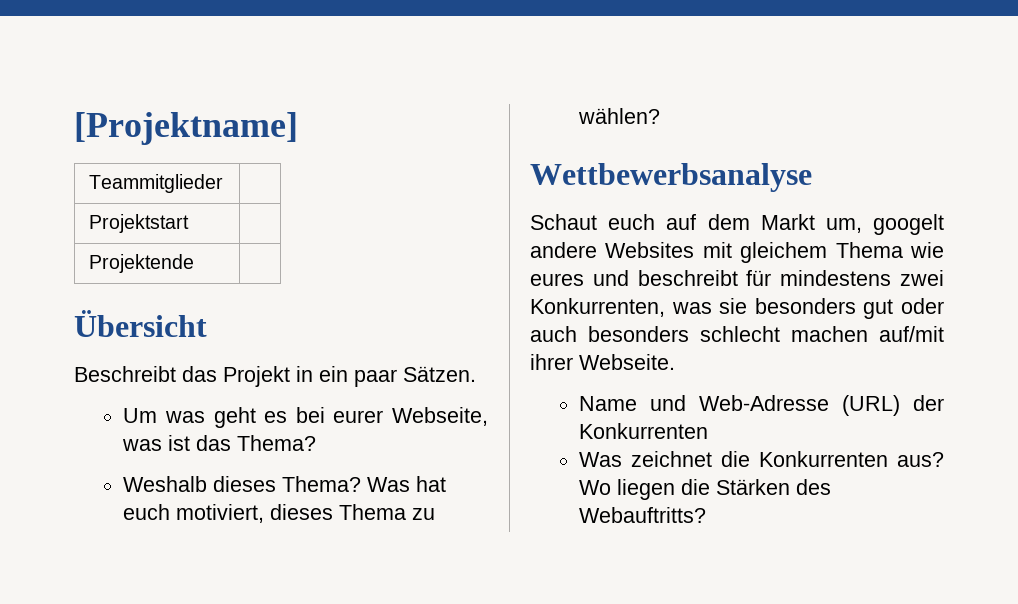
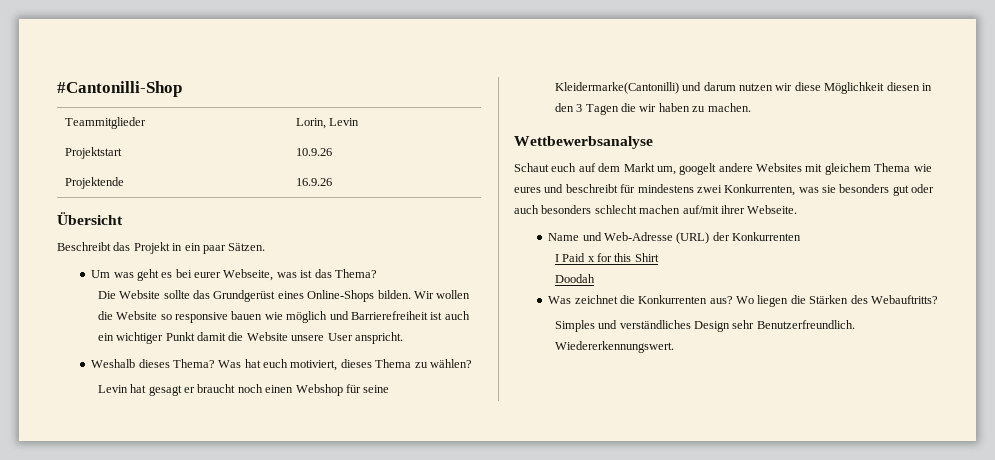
- [Projektname]
+ #Cantonilli-Shop
- Teammitglieder |
+ Teammitglieder | Lorin, Levin
- Projektstart |
+ Projektstart | 10.9.26
- Projektende |
+ Projektende | 16.9.26
+ Die Website sollte das Grundgerüst eines Online-Shops bilden. Wir wollen die Website so responsive bauen wie möglich und Barrierefreiheit ist auch ein wichtiger Punkt damit die Website unsere User anspricht.
+ Levin hat gesagt er braucht noch einen Webshop für seine Kleidermarke(Cantonilli) und darum nutzen wir diese Möglichkeit diesen in den 3 Tagen die wir haben zu machen.
+ I Paid x for this Shirt
+ Doodah
+ Simples und verständliches Design sehr Benutzerfreundlich. Wiedererkennungswert.

